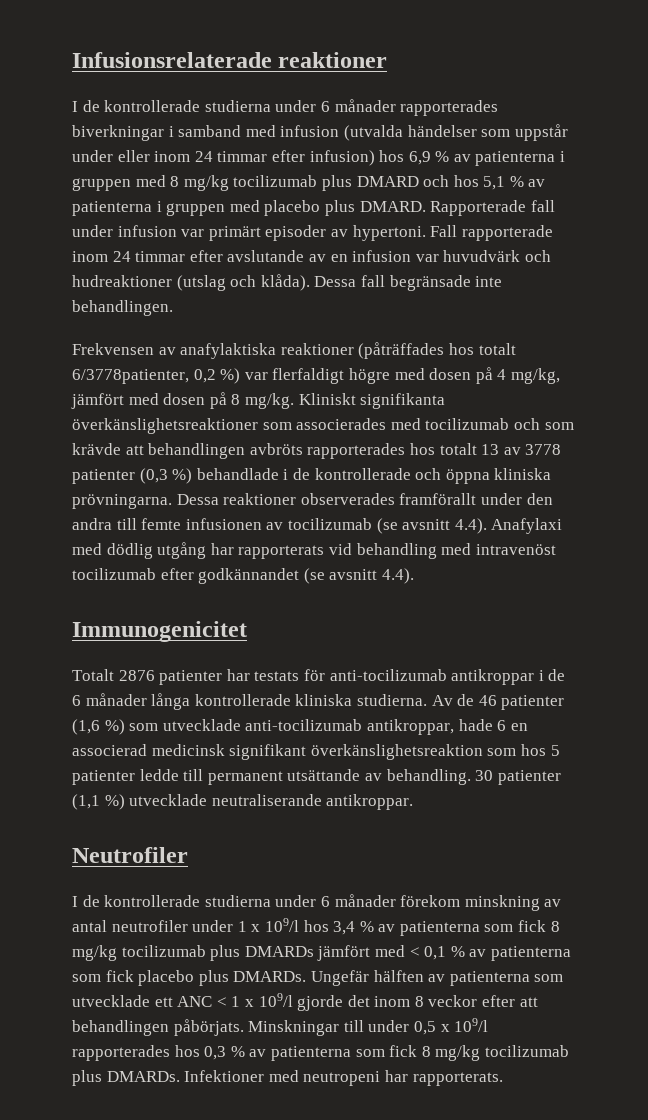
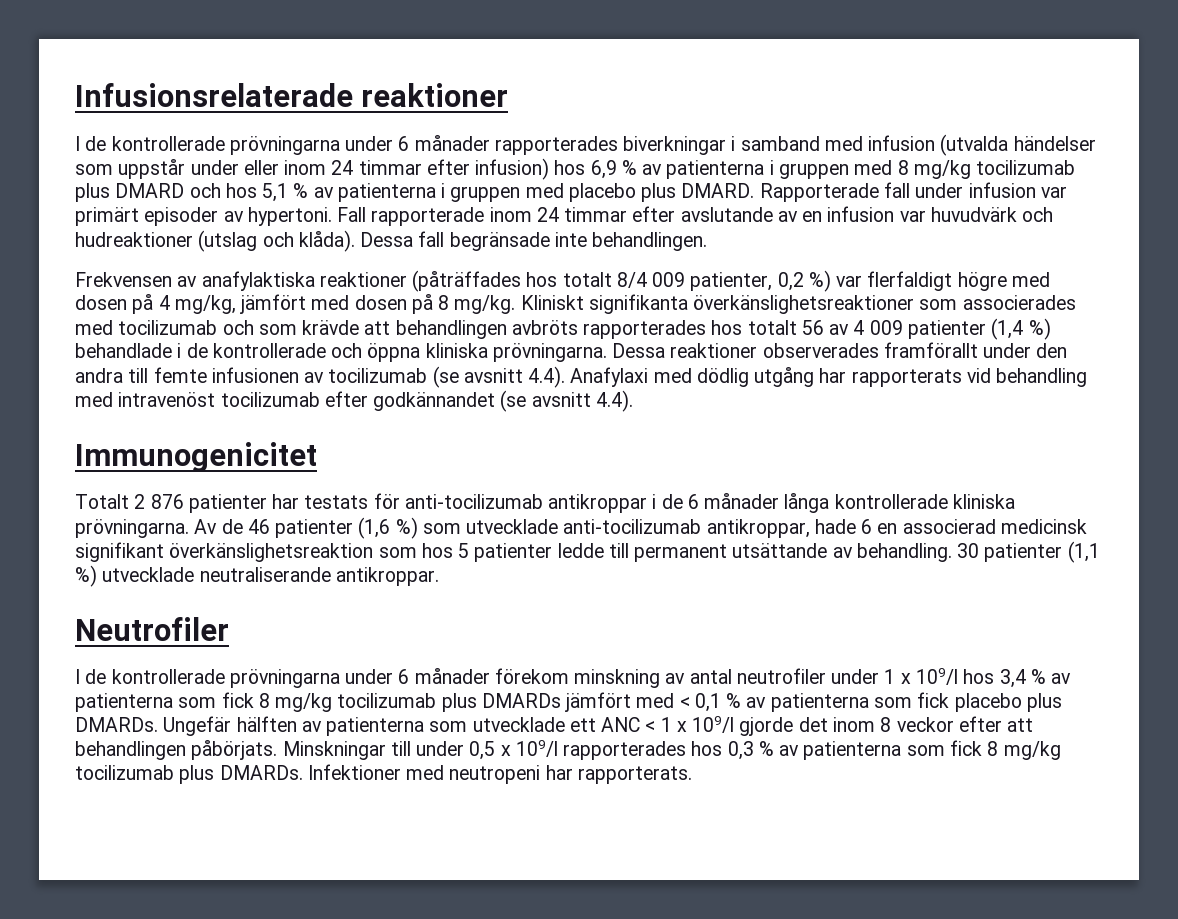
- I de kontrollerade studierna under 6 månader rapporterades biverkningar i samband med infusion (utvalda händelser som uppstår under eller inom 24 timmar efter infusion) hos 6,9 % av patienterna i gruppen med 8 mg/kg tocilizumab plus DMARD och hos 5,1 % av patienterna i gruppen med placebo plus DMARD.
+ I de kontrollerade prövningarna under 6 månader rapporterades biverkningar i samband med infusion (utvalda händelser som uppstår under eller inom 24 timmar efter infusion) hos 6,9 % av patienterna i gruppen med 8 mg/kg tocilizumab plus DMARD och hos 5,1 % av patienterna i gruppen med placebo plus DMARD.
- Frekvensen av anafylaktiska reaktioner (påträffades hos totalt 6/3778patienter, 0,2 %) var flerfaldigt högre med dosen på 4 mg/kg, jämfört med dosen på 8 mg/kg.
+ Frekvensen av anafylaktiska reaktioner (påträffades hos totalt 8/4 009 patienter, 0,2 %) var flerfaldigt högre med dosen på 4 mg/kg, jämfört med dosen på 8 mg/kg.
- Kliniskt signifikanta överkänslighetsreaktioner som associerades med tocilizumab och som krävde att behandlingen avbröts rapporterades hos totalt 13 av 3778 patienter (0,3 %) behandlade i de kontrollerade och öppna kliniska prövningarna.
+ Kliniskt signifikanta överkänslighetsreaktioner som associerades med tocilizumab och som krävde att behandlingen avbröts rapporterades hos totalt 56 av 4 009 patienter (1,4 %) behandlade i de kontrollerade och öppna kliniska prövningarna.
- Totalt 2876 patienter har testats för anti-tocilizumab antikroppar i de 6 månader långa kontrollerade kliniska studierna.
+ Totalt 2 876 patienter har testats för anti-tocilizumab antikroppar i de 6 månader långa kontrollerade kliniska prövningarna.
- I de kontrollerade studierna under 6 månader förekom minskning av antal neutrofiler under 1 x 109/l hos 3,4 % av patienterna som fick 8 mg/kg tocilizumab plus DMARDs jämfört med < 0,1 % av patienterna som fick placebo plus DMARDs.
+ I de kontrollerade prövningarna under 6 månader förekom minskning av antal neutrofiler under 1 x 109/l hos 3,4 % av patienterna som fick 8 mg/kg tocilizumab plus DMARDs jämfört med < 0,1 % av patienterna som fick placebo plus DMARDs.

